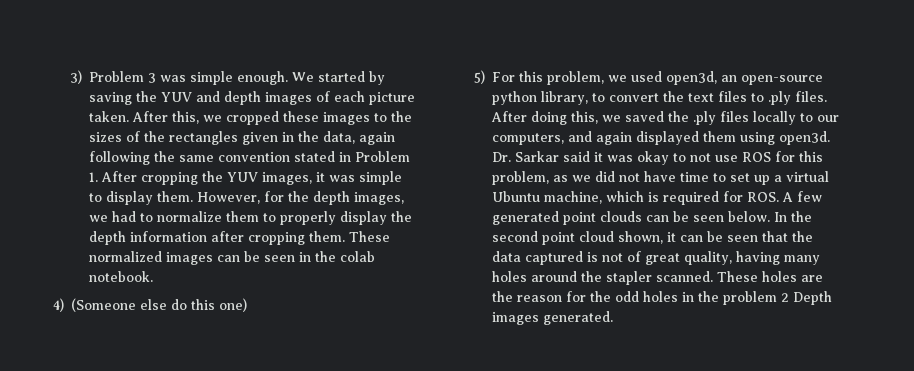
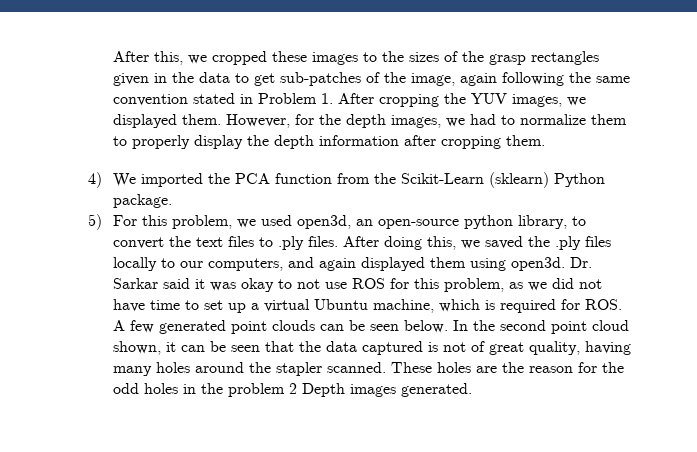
- 3) Problem 3 was simple enough. We started by saving the YUV and depth images of each picture taken. After this, we cropped these images to the sizes of the rectangles given in the data, again following the same convention stated in Problem 1. After cropping the YUV images, it was simple to display them.
+ After this, we cropped these images to the sizes of the grasp rectangles given in the data to get sub-patches of the image, again following the same convention stated in Problem 1. After cropping the YUV images, we displayed them.
- However, for the depth images, we had to normalize them to properly display the depth information after cropping them. These normalized images can be seen in the colab notebook.
- 4) (Someone else do this one)
+ However, for the depth images, we had to normalize them to properly display the depth information after cropping them.
+ 4) We imported the PCA function from the Scikit-Learn (sklearn) Python package.

